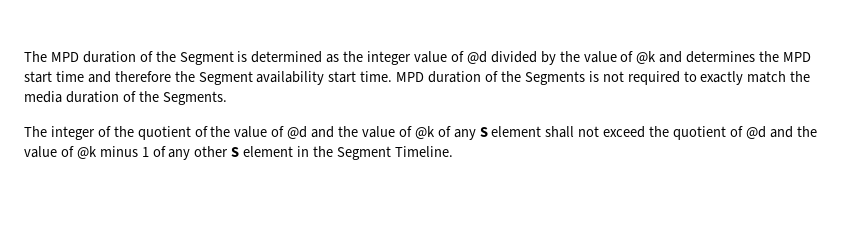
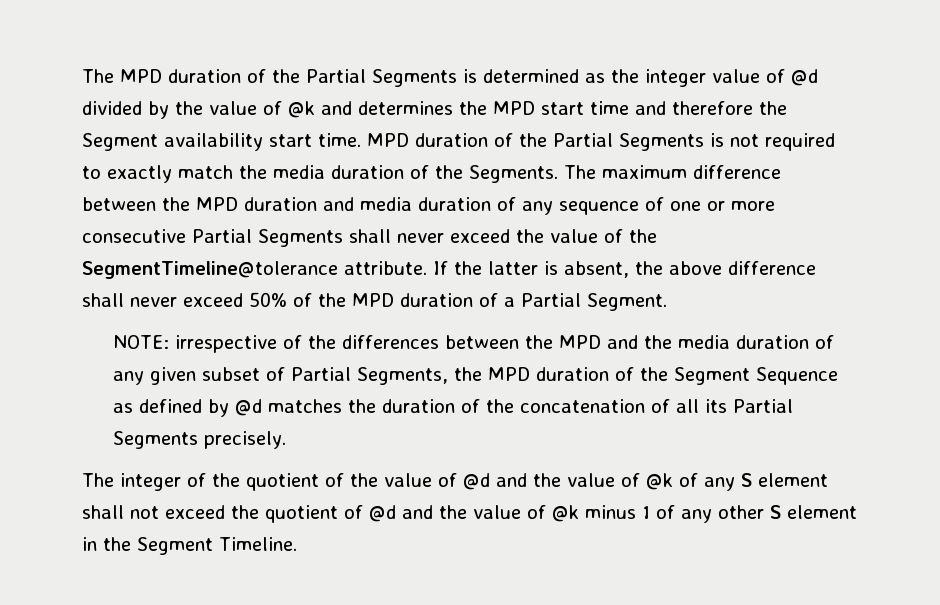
- The MPD duration of the Segment is determined as the integer value of @d divided by the value of @k and determines the MPD start time and therefore the Segment availability start time.
+ The MPD duration of the Partial Segments is determined as the integer value of @d divided by the value of @k and determines the MPD start time and therefore the Segment availability start time.
- MPD duration of the Segments is not required to exactly match the media duration of the Segments.
+ MPD duration of the Partial Segments is not required to exactly match the media duration of the Segments. The maximum difference between the MPD duration and media duration of any sequence of one or more consecutive Partial Segments shall never exceed the value of the SegmentTimeline@tolerance attribute. If the latter is absent, the above difference shall never exceed 50% of the MPD duration of a Partial Segment.
+ NOTE: irrespective of the differences between the MPD and the media duration of any given subset of Partial Segments, the MPD duration of the Segment Sequence as defined by @d matches the duration of the concatenation of all its Partial Segments precisely.

